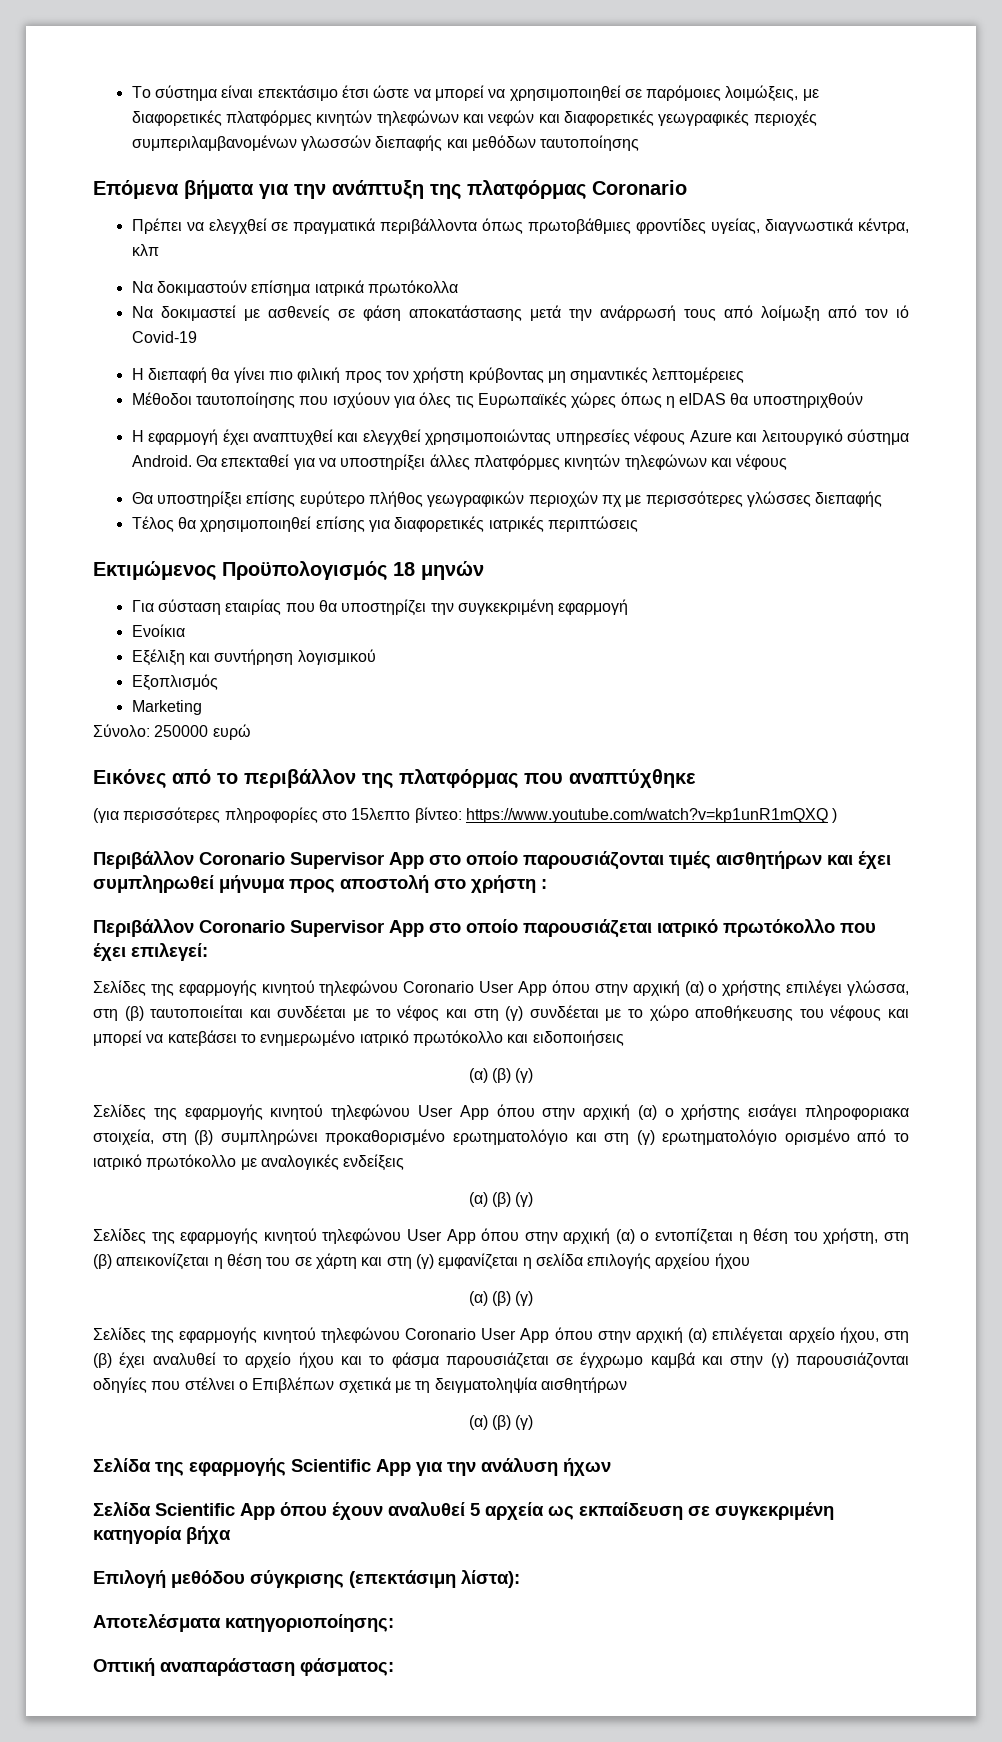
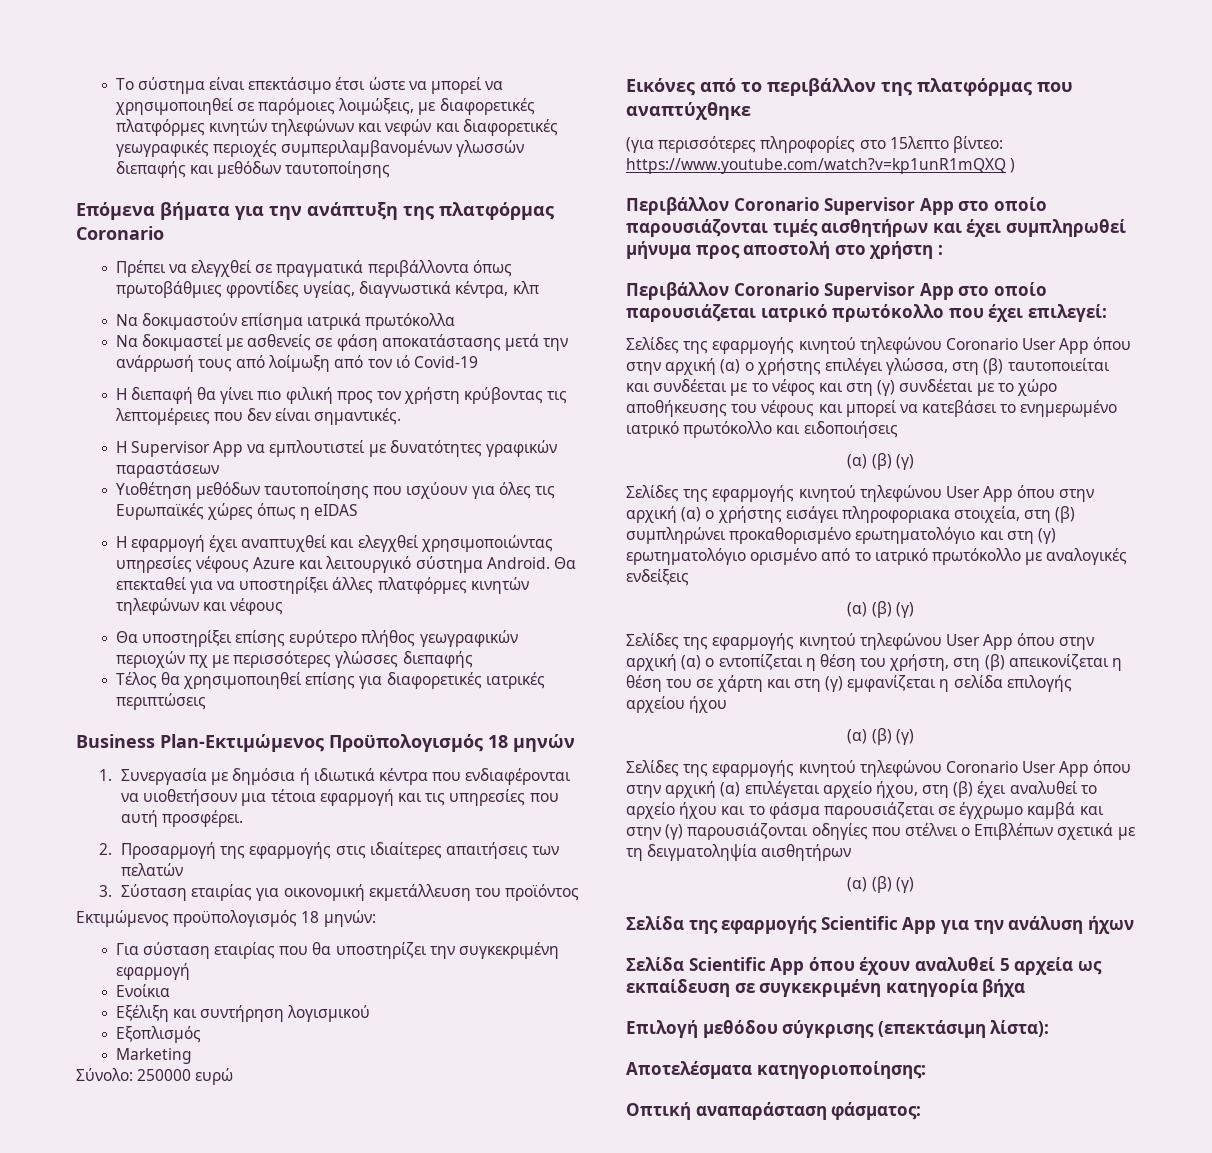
- Η διεπαφή θα γίνει πιο φιλική προς τον χρήστη κρύβοντας μη σημαντικές λεπτομέρειες
- Μέθοδοι ταυτοποίησης που ισχύουν για όλες τις Ευρωπαϊκές χώρες όπως η eIDAS θα υποστηριχθούν
+ Η διεπαφή θα γίνει πιο φιλική προς τον χρήστη κρύβοντας τις λεπτομέρειες που δεν είναι σημαντικές.
+ Η Supervisor App να εμπλουτιστεί με δυνατότητες γραφικών παραστάσεων
+ Υιοθέτηση μεθόδων ταυτοποίησης που ισχύουν για όλες τις Ευρωπαϊκές χώρες όπως η eIDAS
- Εκτιμώμενος Προϋπολογισμός 18 μηνών
+ Business Plan-Εκτιμώμενος Προϋπολογισμός 18 μηνών
+ 1. Συνεργασία με δημόσια ή ιδιωτικά κέντρα που ενδιαφέρονται να υιοθετήσουν μια τέτοια εφαρμογή και τις υπηρεσίες που αυτή προσφέρει.
+ 2. Προσαρμογή της εφαρμογής στις ιδιαίτερες απαιτήσεις των πελατών
+ 3. Σύσταση εταιρίας για οικονομική εκμετάλλευση του προϊόντος
+ Εκτιμώμενος προϋπολογισμός 18 μηνών:

